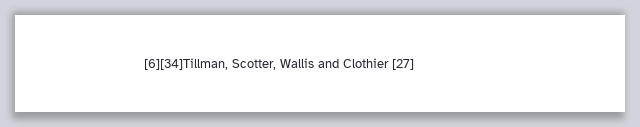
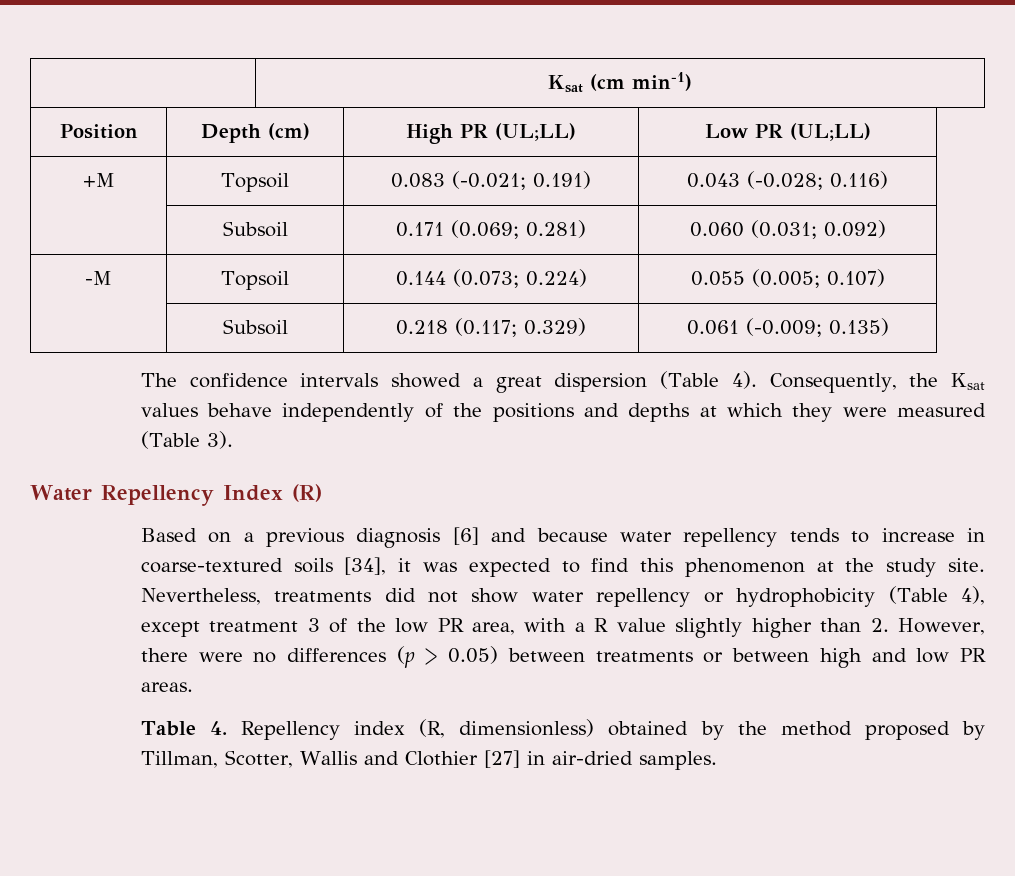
- [6][34]Tillman, Scotter, Wallis and Clothier [27]
+ | Ksat (cm min-1)
+ Position | Depth (cm) | High PR (UL;LL) | Low PR (UL;LL)
+ +M | Topsoil | 0.083 (-0.021; 0.191) | 0.043 (-0.028; 0.116)
+ | Subsoil | 0.171 (0.069; 0.281) | 0.060 (0.031; 0.092)
+ -M | Topsoil | 0.144 (0.073; 0.224) | 0.055 (0.005; 0.107)
+ | Subsoil | 0.218 (0.117; 0.329) | 0.061 (-0.009; 0.135)
+ The confidence intervals showed a great dispersion (Table 4). Consequently, the Ksat values behave independently of the positions and depths at which they were measured (Table 3).
+ Water Repellency Index (R)
+ Based on a previous diagnosis [6] and because water repellency tends to increase in coarse-textured soils [34], it was expected to find this phenomenon at the study site. Nevertheless, treatments did not show water repellency or hydrophobicity (Table 4), except treatment 3 of the low PR area, with a R value slightly higher than 2. However, there were no differences (p > 0.05) between treatments or between high and low PR areas.
+ Table 4. Repellency index (R, dimensionless) obtained by the method proposed by Tillman, Scotter, Wallis and Clothier [27] in air-dried samples.

